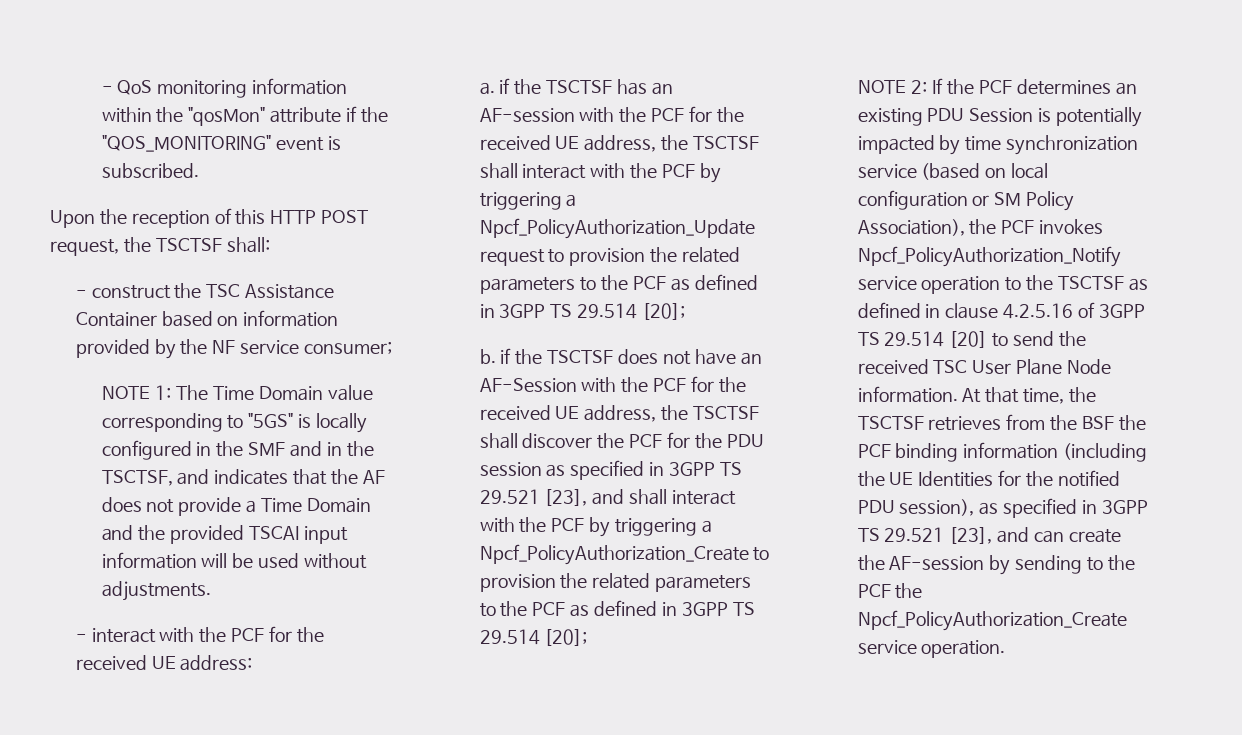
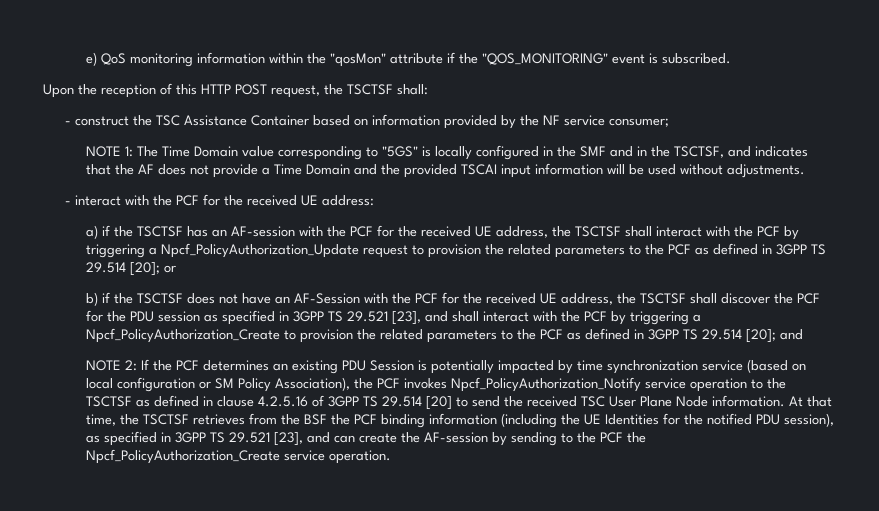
- - QoS monitoring information within the "qosMon" attribute if the "QOS_MONITORING" event is subscribed.
+ e) QoS monitoring information within the "qosMon" attribute if the "QOS_MONITORING" event is subscribed.
- a. if the TSCTSF has an AF-session with the PCF for the received UE address, the TSCTSF shall interact with the PCF by triggering a Npcf_PolicyAuthorization_Update request to provision the related parameters to the PCF as defined in 3GPP TS 29.514 [20];
- b. if the TSCTSF does not have an AF-Session with the PCF for the received UE address, the TSCTSF shall discover the PCF for the PDU session as specified in 3GPP TS 29.521 [23], and shall interact with the PCF by triggering a Npcf_PolicyAuthorization_Create to provision the related parameters to the PCF as defined in 3GPP TS 29.514 [20];
+ a) if the TSCTSF has an AF-session with the PCF for the received UE address, the TSCTSF shall interact with the PCF by triggering a Npcf_PolicyAuthorization_Update request to provision the related parameters to the PCF as defined in 3GPP TS 29.514 [20]; or
+ b) if the TSCTSF does not have an AF-Session with the PCF for the received UE address, the TSCTSF shall discover the PCF for the PDU session as specified in 3GPP TS 29.521 [23], and shall interact with the PCF by triggering a Npcf_PolicyAuthorization_Create to provision the related parameters to the PCF as defined in 3GPP TS 29.514 [20]; and

